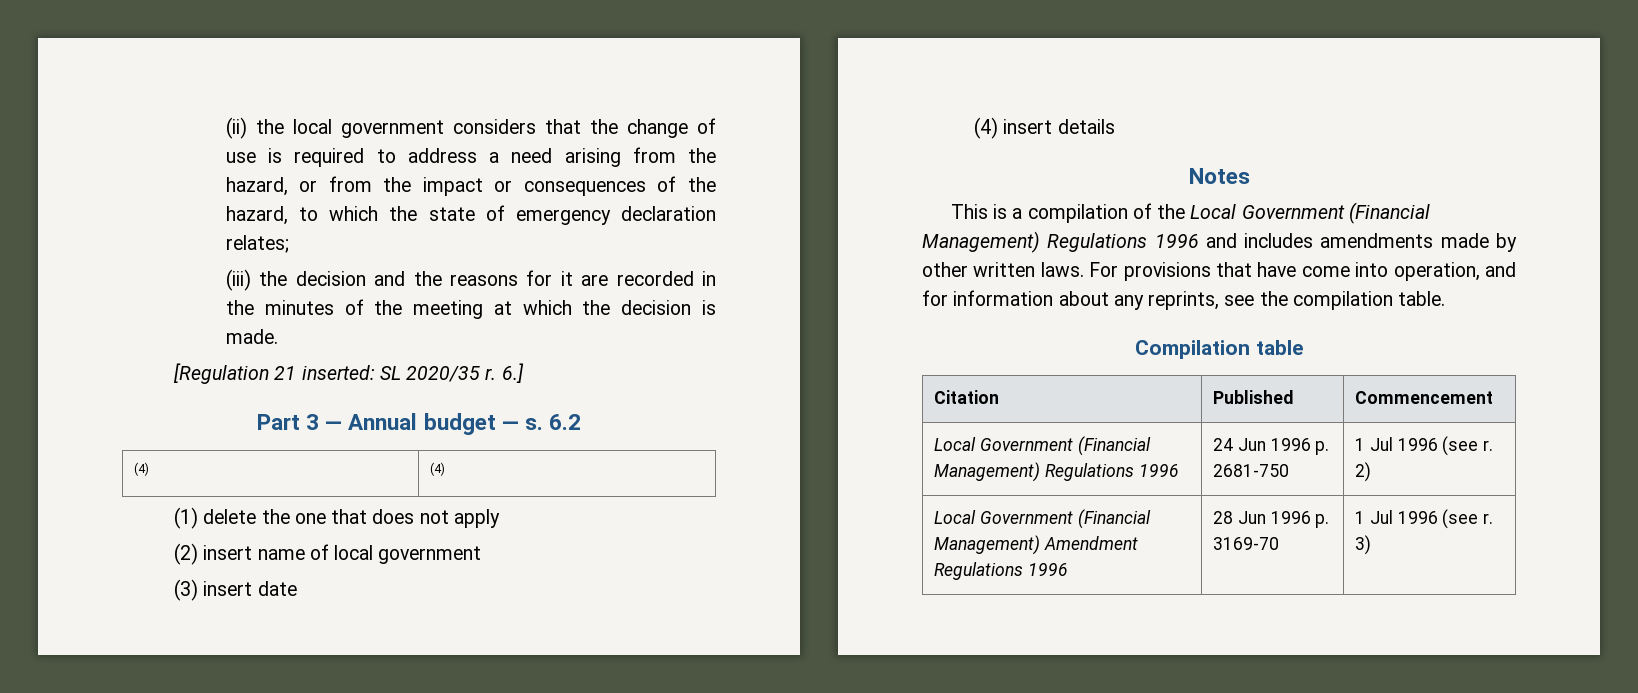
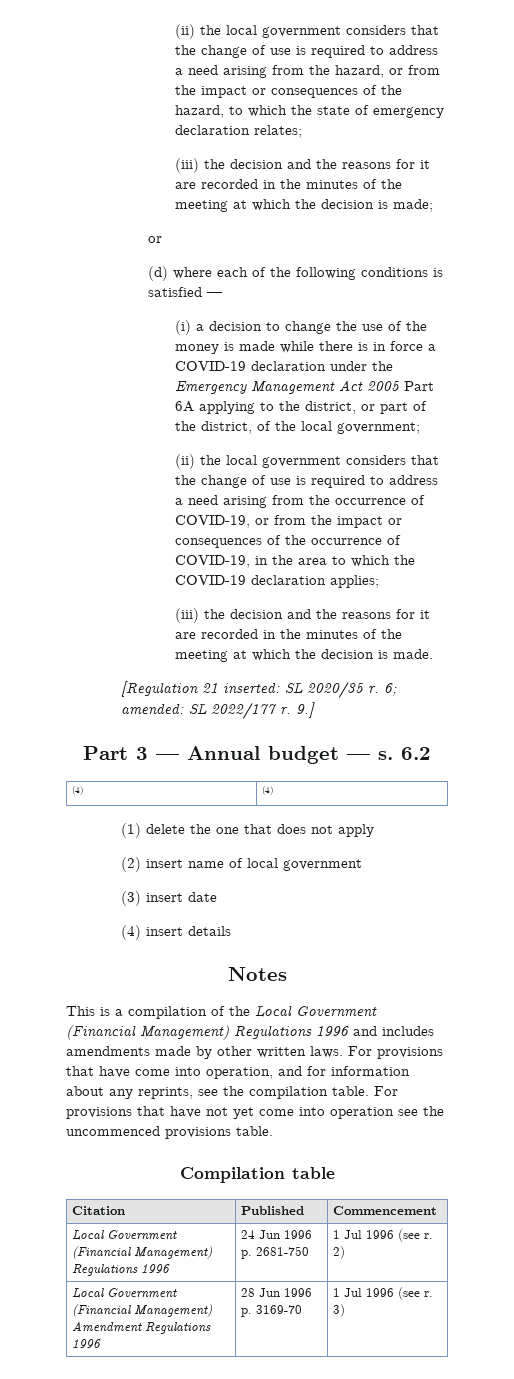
+ (iii) the decision and the reasons for it are recorded in the minutes of the meeting at which the decision is made;
+ or
+ (d) where each of the following conditions is satisfied —
+ (i) a decision to change the use of the money is made while there is in force a COVID-19 declaration under the Emergency Management Act 2005 Part 6A applying to the district, or part of the district, of the local government;
+ (ii) the local government considers that the change of use is required to address a need arising from the occurrence of COVID-19, or from the impact or consequences of the occurrence of COVID-19, in the area to which the COVID-19 declaration applies;
- 6.]
+ 6; amended: SL 2022/177 r. 9.]
+ For provisions that have not yet come into operation see the uncommenced provisions table.

